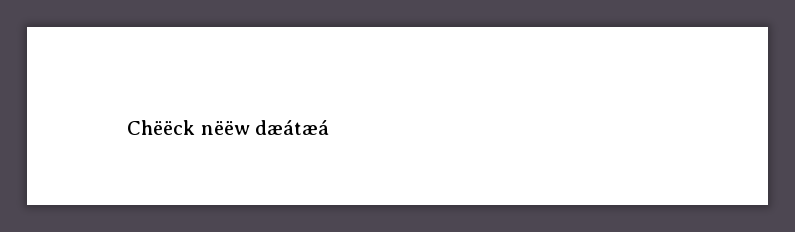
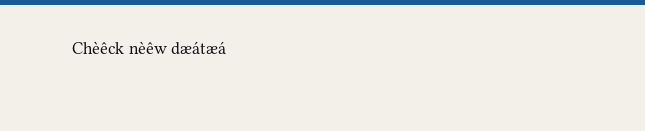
- Chëëck nëëw dæátæá
+ Chèêck nèêw dæátæá

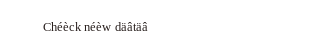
- Chèêck nèêw dæátæá
+ Chéèck néèw däâtäâ

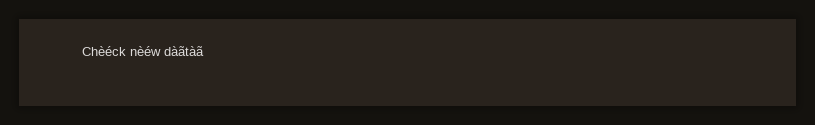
- Chéèck néèw däâtäâ
+ Chèéck nèéw dàãtàã

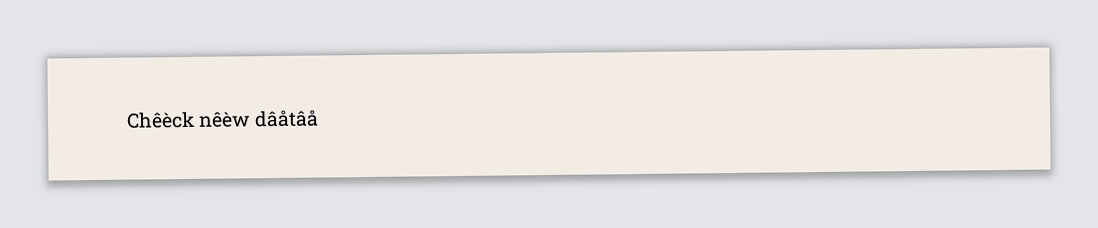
- Chèéck nèéw dàãtàã
+ Chêèck nêèw dâåtâå

